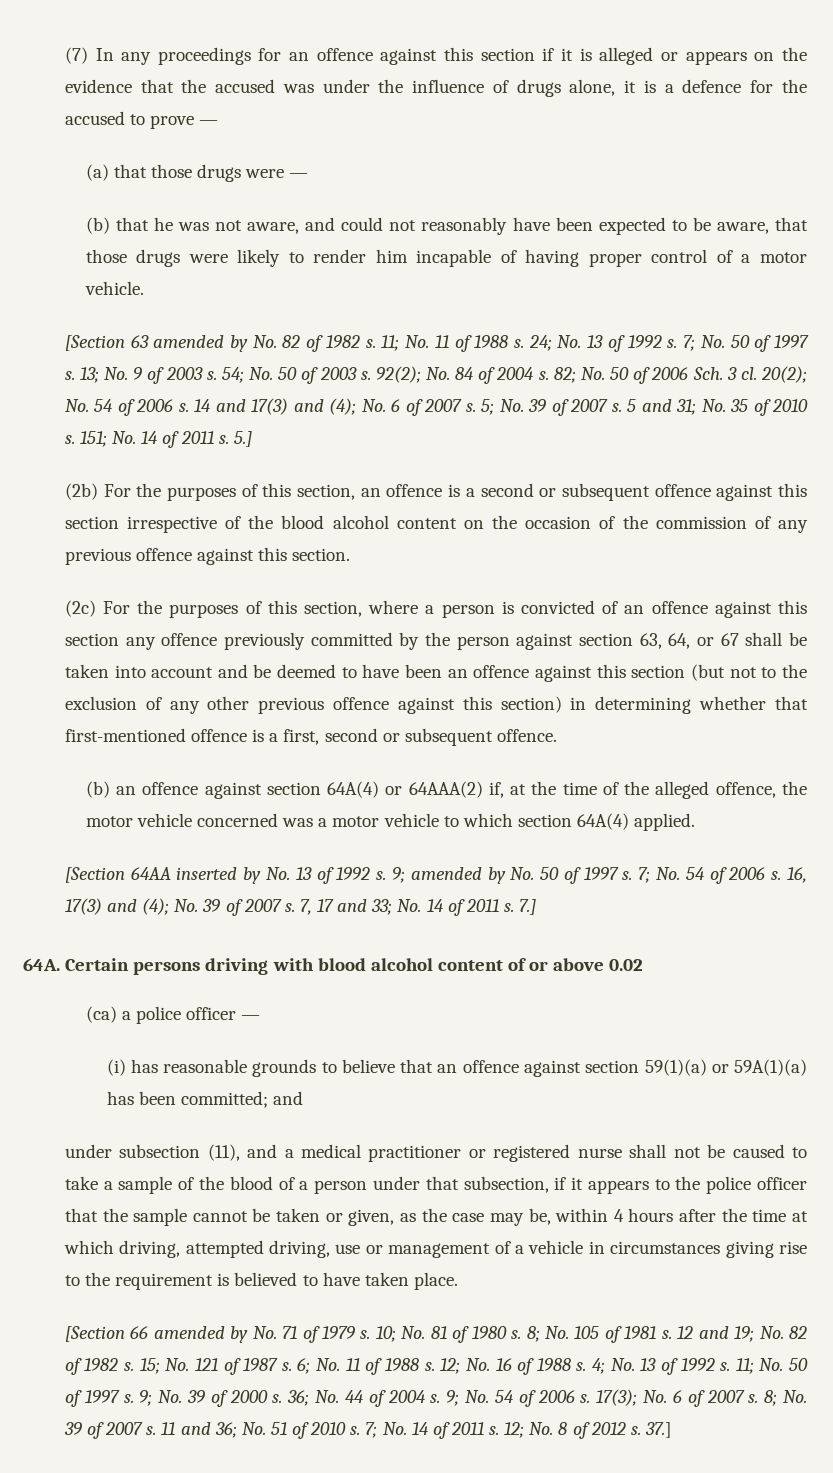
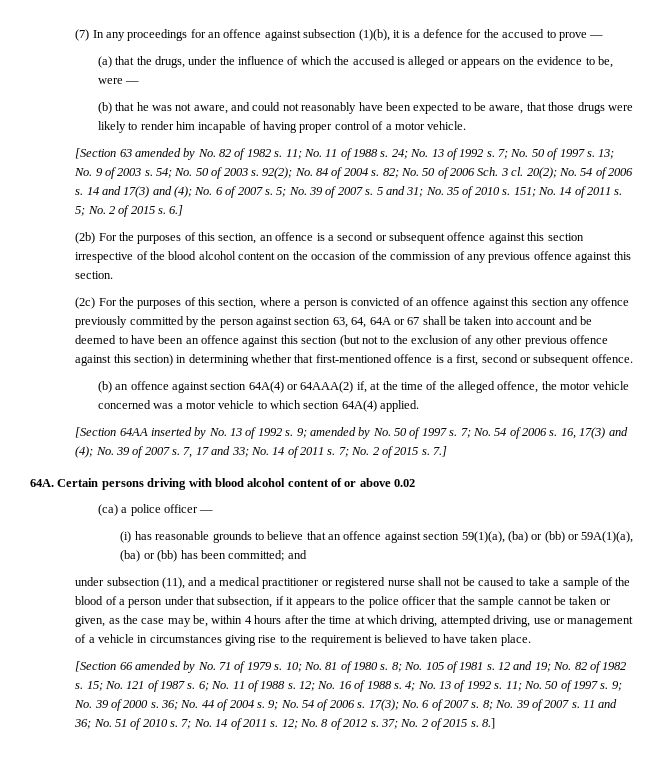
- (7) In any proceedings for an offence against this section if it is alleged or appears on the evidence that the accused was under the influence of drugs alone, it is a defence for the accused to prove —
+ (7) In any proceedings for an offence against subsection (1)(b), it is a defence for the accused to prove —
- (a) that those drugs were —
+ (a) that the drugs, under the influence of which the accused is alleged or appears on the evidence to be, were —
- 5.]
+ 5; No. 2 of 2015 s. 6.]
- (2c) For the purposes of this section, where a person is convicted of an offence against this section any offence previously committed by the person against section 63, 64, or 67 shall be taken into account and be deemed to have been an offence against this section (but not to the exclusion of any other previous offence against this section) in determining whether that first-mentioned offence is a first, second or subsequent offence.
+ (2c) For the purposes of this section, where a person is convicted of an offence against this section any offence previously committed by the person against section 63, 64, 64A or 67 shall be taken into account and be deemed to have been an offence against this section (but not to the exclusion of any other previous offence against this section) in determining whether that first-mentioned offence is a first, second or subsequent offence.
+ 7; No. 2 of 2015 s.
- (i) has reasonable grounds to believe that an offence against section 59(1)(a) or 59A(1)(a) has been committed; and
+ (i) has reasonable grounds to believe that an offence against section 59(1)(a), (ba) or (bb) or 59A(1)(a), (ba) or (bb) has been committed; and
- 37.]
+ 37; No. 2 of 2015 s. 8.]

